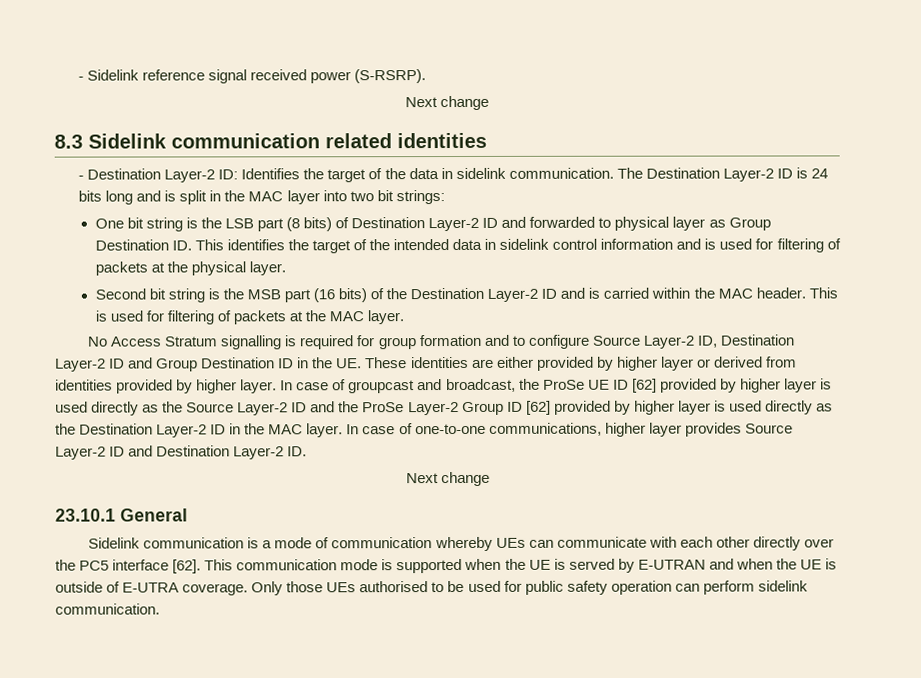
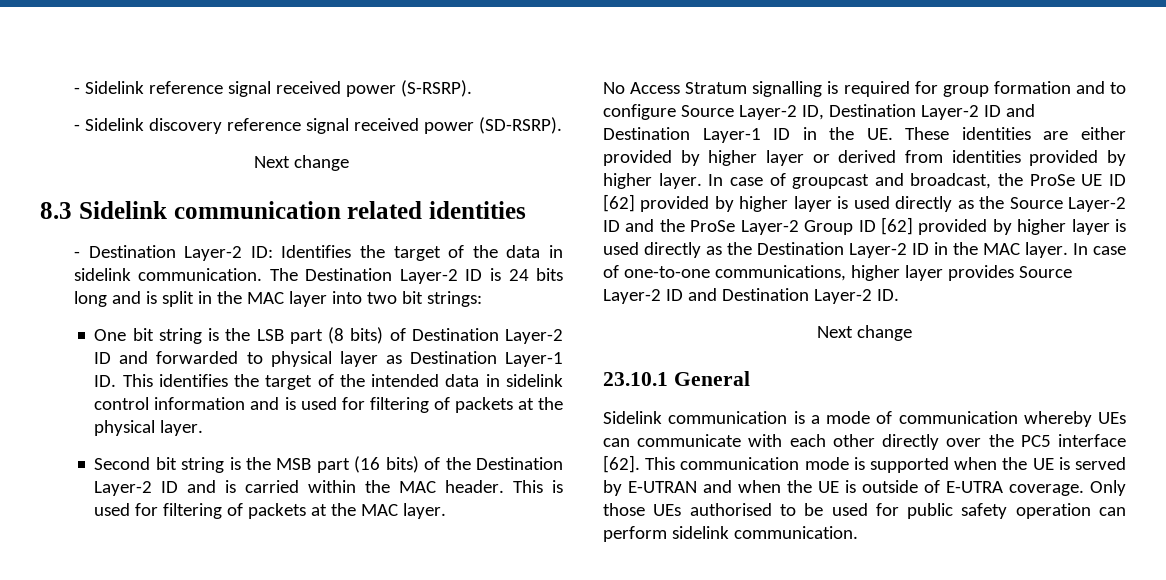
+ - Sidelink discovery reference signal received power (SD-RSRP).
- One bit string is the LSB part (8 bits) of Destination Layer-2 ID and forwarded to physical layer as Group Destination ID. This identifies the target of the intended data in sidelink control information and is used for filtering of packets at the physical layer.
+ One bit string is the LSB part (8 bits) of Destination Layer-2 ID and forwarded to physical layer as Destination Layer-1 ID. This identifies the target of the intended data in sidelink control information and is used for filtering of packets at the physical layer.
- No Access Stratum signalling is required for group formation and to configure Source Layer-2 ID, Destination Layer-2 ID and Group Destination ID in the UE. These identities are either provided by higher layer or derived from identities provided by higher layer.
+ No Access Stratum signalling is required for group formation and to configure Source Layer-2 ID, Destination Layer-2 ID and Destination Layer-1 ID in the UE. These identities are either provided by higher layer or derived from identities provided by higher layer.

